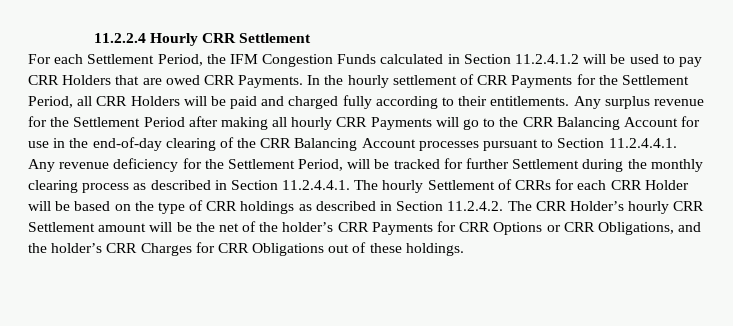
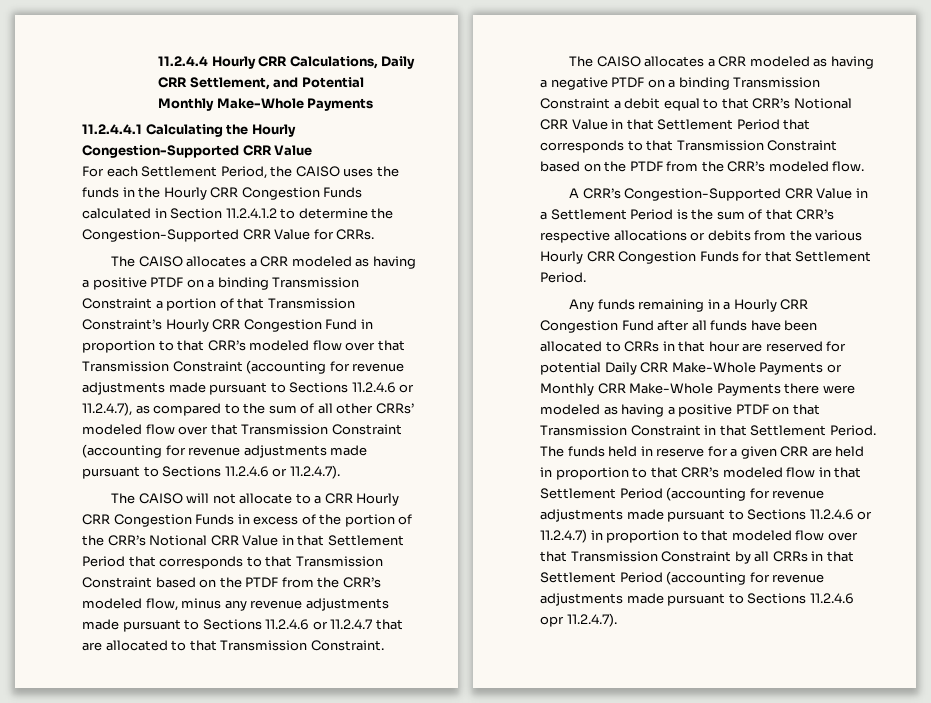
- 11.2.2.4 Hourly CRR Settlement
+ 11.2.4.4 Hourly CRR Calculations, Daily CRR Settlement, and Potential Monthly Make-Whole Payments
+ 11.2.4.4.1 Calculating the Hourly Congestion-Supported CRR Value
- For each Settlement Period, the IFM Congestion Funds calculated in Section 11.2.4.1.2 will be used to pay CRR Holders that are owed CRR Payments. In the hourly settlement of CRR Payments for the Settlement Period, all CRR Holders will be paid and charged fully according to their entitlements. Any surplus revenue for the Settlement Period after making all hourly CRR Payments will go to the CRR Balancing Account for use in the end-of-day clearing of the CRR Balancing Account processes pursuant to Section 11.2.4.4.1. Any revenue deficiency for the Settlement Period, will be tracked for further Settlement during the monthly clearing process as described in Section 11.2.4.4.1. The hourly Settlement of CRRs for each CRR Holder will be based on the type of CRR holdings as described in Section 11.2.4.2. The CRR Holder’s hourly CRR Settlement amount will be the net of the holder’s CRR Payments for CRR Options or CRR Obligations, and the holder’s CRR Charges for CRR Obligations out of these holdings.
+ For each Settlement Period, the CAISO uses the funds in the Hourly CRR Congestion Funds calculated in Section 11.2.4.1.2 to determine the Congestion-Supported CRR Value for CRRs.
+ The CAISO allocates a CRR modeled as having a positive PTDF on a binding Transmission Constraint a portion of that Transmission Constraint’s Hourly CRR Congestion Fund in proportion to that CRR’s modeled flow over that Transmission Constraint (accounting for revenue adjustments made pursuant to Sections 11.2.4.6 or 11.2.4.7), as compared to the sum of all other CRRs’ modeled flow over that Transmission Constraint (accounting for revenue adjustments made pursuant to Sections 11.2.4.6 or 11.2.4.7).
+ The CAISO will not allocate to a CRR Hourly CRR Congestion Funds in excess of the portion of the CRR’s Notional CRR Value in that Settlement Period that corresponds to that Transmission Constraint based on the PTDF from the CRR’s modeled flow, minus any revenue adjustments made pursuant to Sections 11.2.4.6 or 11.2.4.7 that are allocated to that Transmission Constraint.
+ The CAISO allocates a CRR modeled as having a negative PTDF on a binding Transmission Constraint a debit equal to that CRR’s Notional CRR Value in that Settlement Period that corresponds to that Transmission Constraint based on the PTDF from the CRR’s modeled flow.
+ A CRR’s Congestion-Supported CRR Value in a Settlement Period is the sum of that CRR’s respective allocations or debits from the various Hourly CRR Congestion Funds for that Settlement Period.
+ Any funds remaining in a Hourly CRR Congestion Fund after all funds have been allocated to CRRs in that hour are reserved for potential Daily CRR Make-Whole Payments or Monthly CRR Make-Whole Payments there were modeled as having a positive PTDF on that Transmission Constraint in that Settlement Period. The funds held in reserve for a given CRR are held in proportion to that CRR’s modeled flow in that Settlement Period (accounting for revenue adjustments made pursuant to Sections 11.2.4.6 or 11.2.4.7) in proportion to that modeled flow over that Transmission Constraint by all CRRs in that Settlement Period (accounting for revenue adjustments made pursuant to Sections 11.2.4.6 opr 11.2.4.7).

